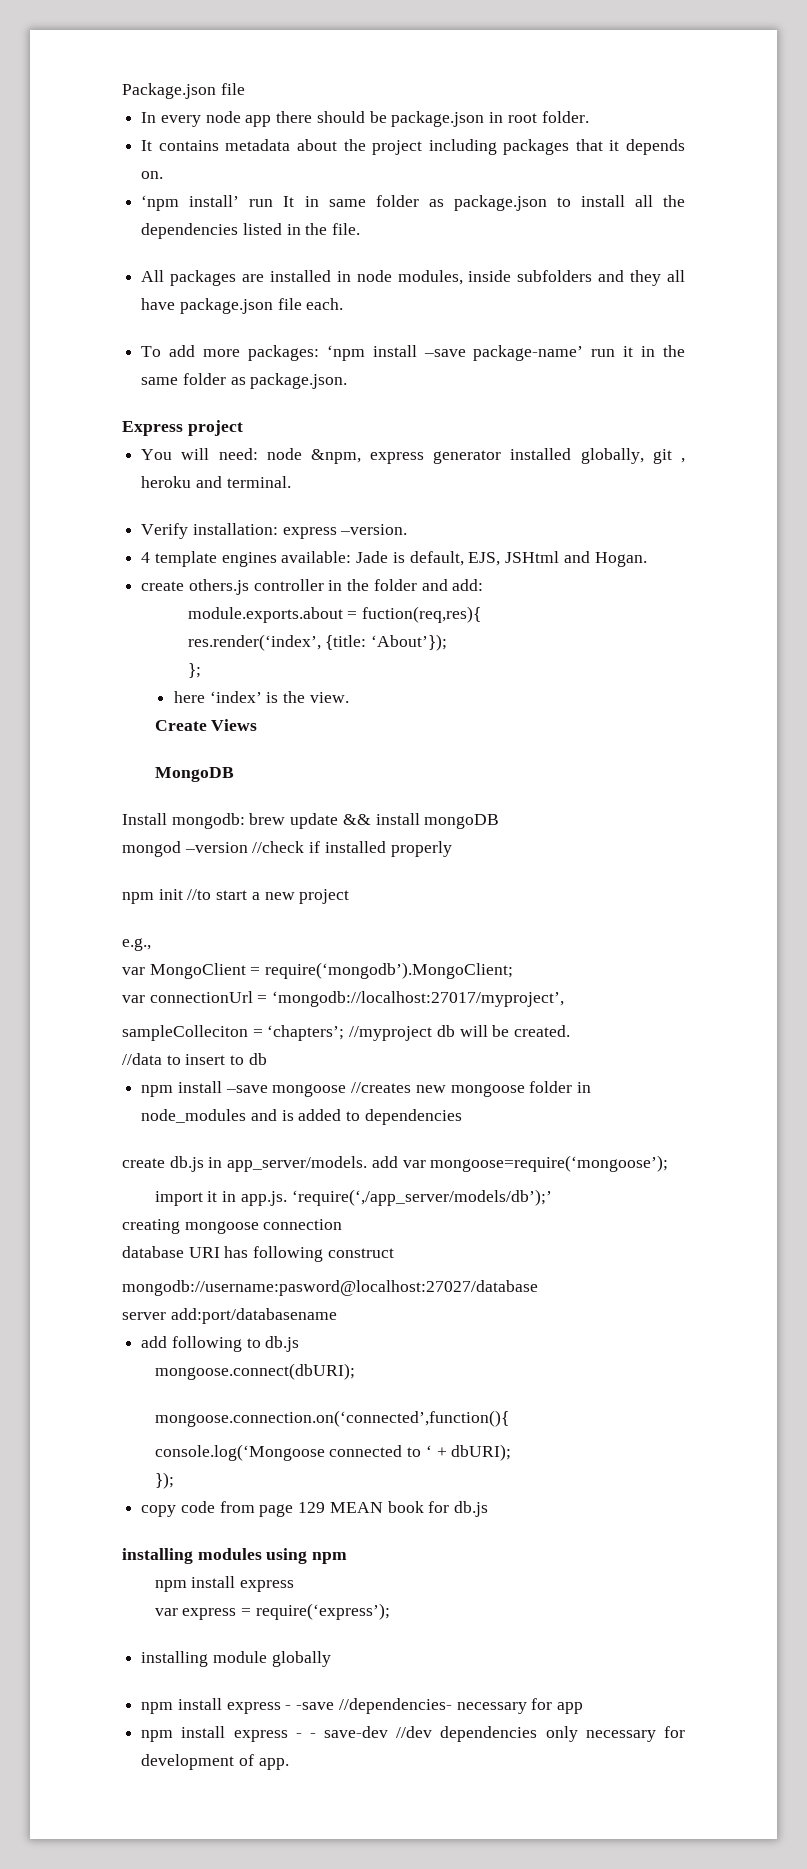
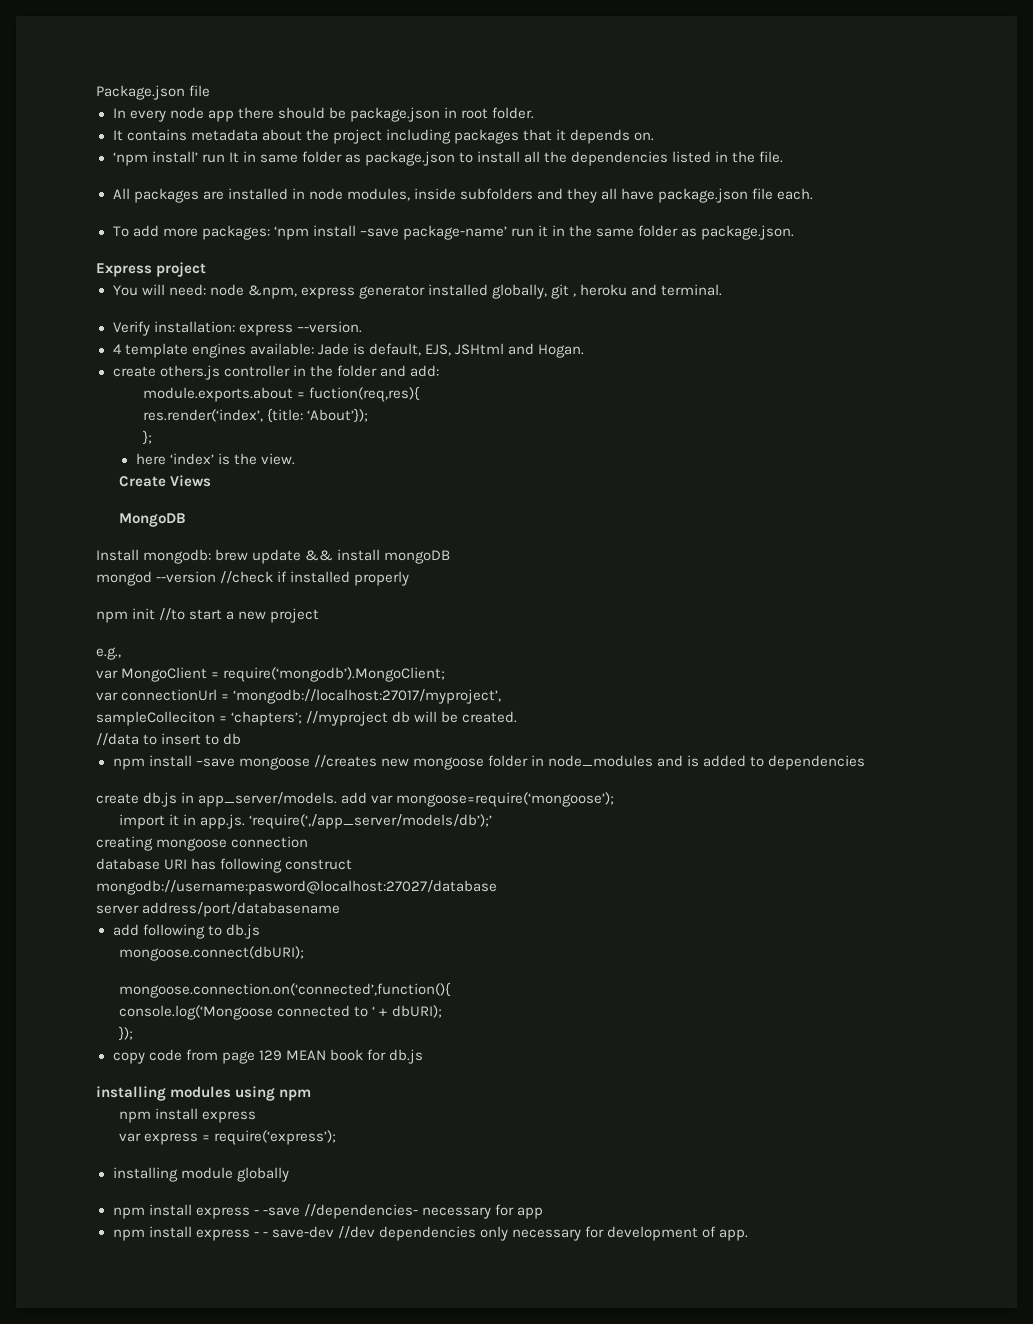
- Verify installation: express –version.
+ Verify installation: express –-version.
- mongod –version //check if installed properly
+ mongod --version //check if installed properly
- server add:port/databasename
+ server address/port/databasename

